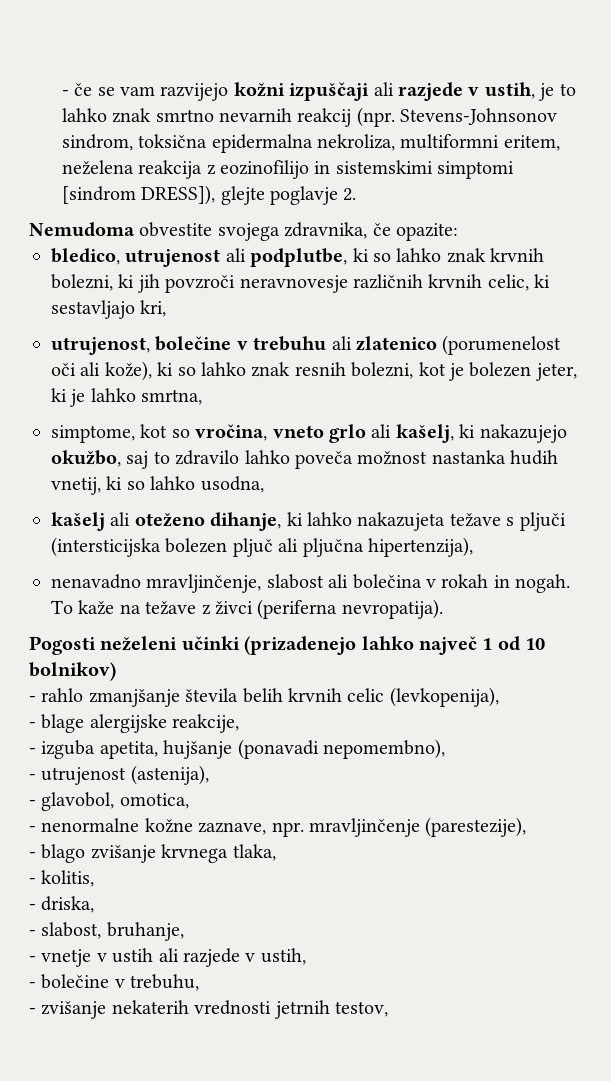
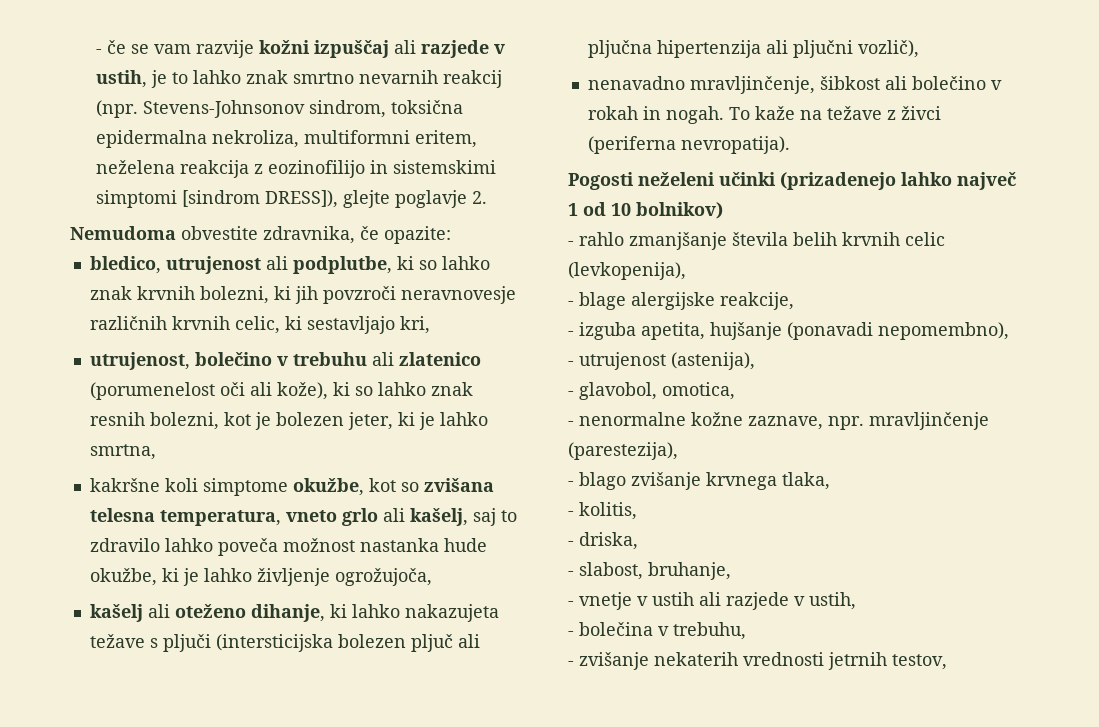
- - če se vam razvijejo kožni izpuščaji ali razjede v ustih, je to lahko znak smrtno nevarnih reakcij (npr.
+ - če se vam razvije kožni izpuščaj ali razjede v ustih, je to lahko znak smrtno nevarnih reakcij (npr.
- Nemudoma obvestite svojega zdravnika, če opazite:
+ Nemudoma obvestite zdravnika, če opazite:
- utrujenost, bolečine v trebuhu ali zlatenico (porumenelost oči ali kože), ki so lahko znak resnih bolezni, kot je bolezen jeter, ki je lahko smrtna,
+ utrujenost, bolečino v trebuhu ali zlatenico (porumenelost oči ali kože), ki so lahko znak resnih bolezni, kot je bolezen jeter, ki je lahko smrtna,
- simptome, kot so vročina, vneto grlo ali kašelj, ki nakazujejo okužbo, saj to zdravilo lahko poveča možnost nastanka hudih vnetij, ki so lahko usodna,
+ kakršne koli simptome okužbe, kot so zvišana telesna temperatura, vneto grlo ali kašelj, saj to zdravilo lahko poveča možnost nastanka hude okužbe, ki je lahko življenje ogrožujoča,
- kašelj ali oteženo dihanje, ki lahko nakazujeta težave s pljuči (intersticijska bolezen pljuč ali pljučna hipertenzija),
+ kašelj ali oteženo dihanje, ki lahko nakazujeta težave s pljuči (intersticijska bolezen pljuč ali pljučna hipertenzija ali pljučni vozlič),
- nenavadno mravljinčenje, slabost ali bolečina v rokah in nogah.
+ nenavadno mravljinčenje, šibkost ali bolečino v rokah in nogah.
- - nenormalne kožne zaznave, npr. mravljinčenje (parestezije),
+ - nenormalne kožne zaznave, npr. mravljinčenje (parestezija),
- - bolečine v trebuhu,
+ - bolečina v trebuhu,

